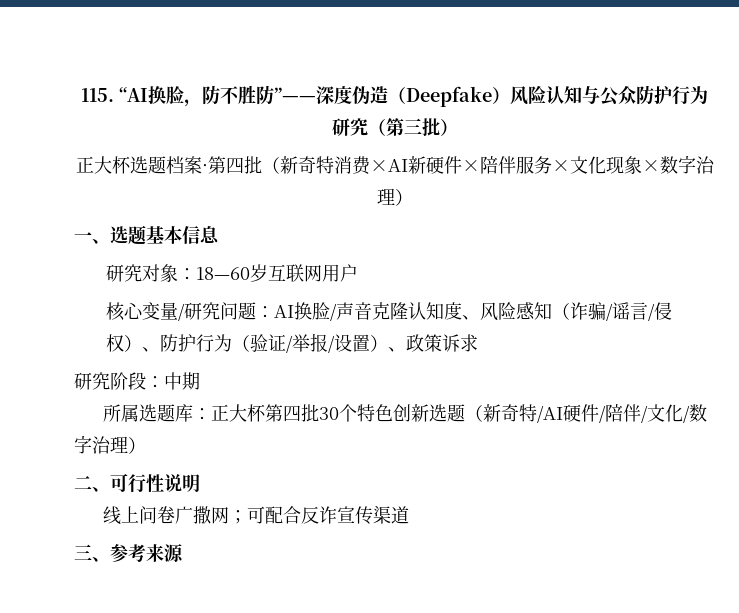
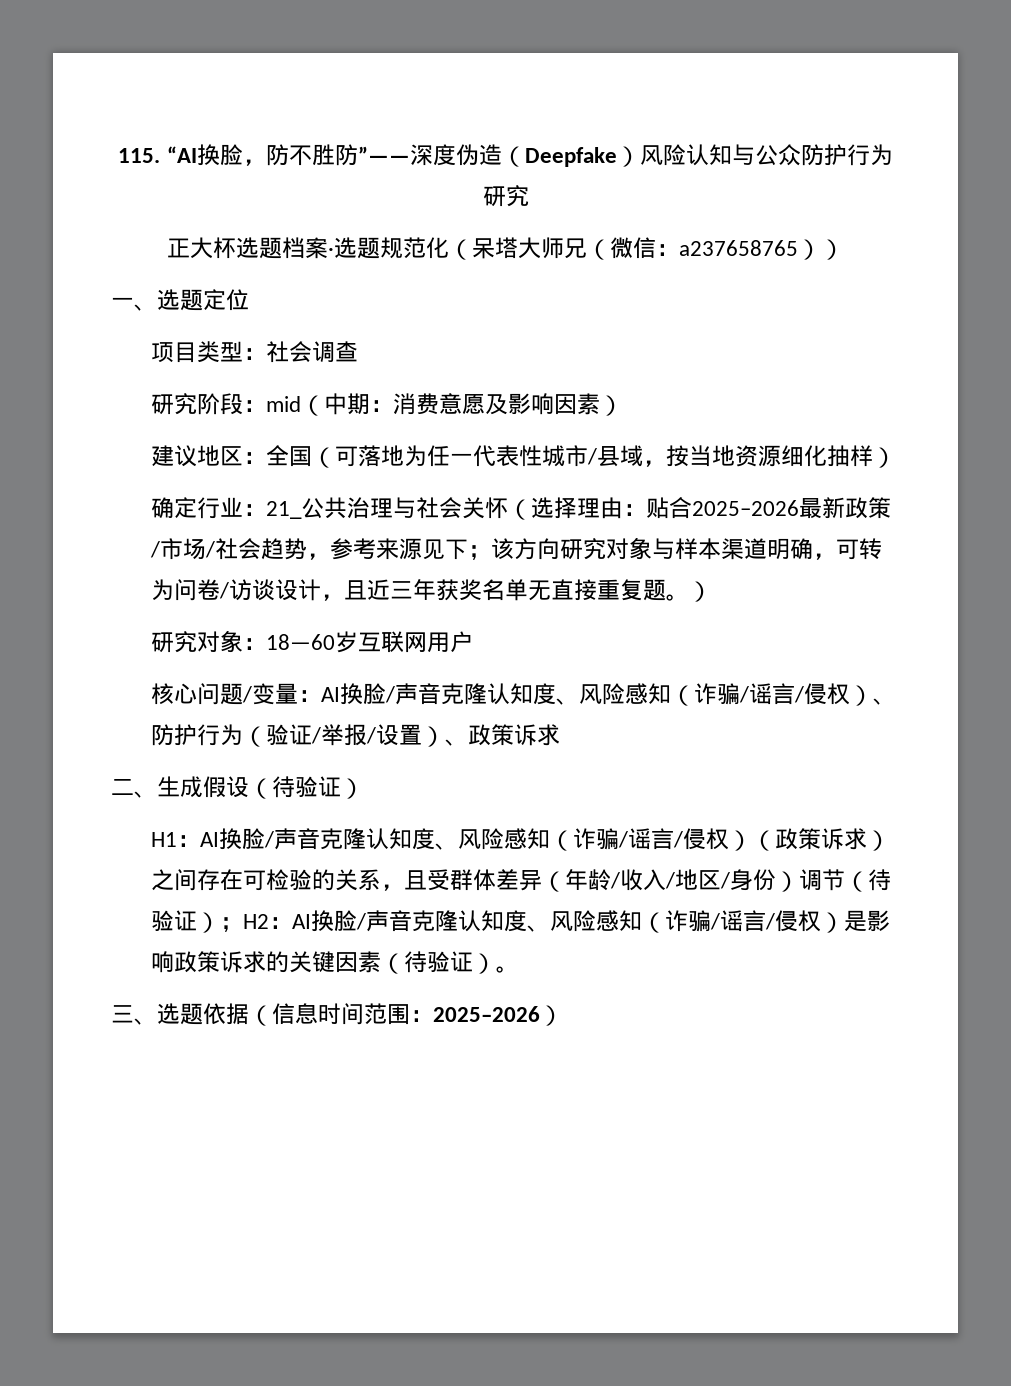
- 115. “AI换脸，防不胜防”——深度伪造（Deepfake）风险认知与公众防护行为研究（第三批）
+ 115. “AI换脸，防不胜防”——深度伪造（Deepfake）风险认知与公众防护行为研究
- 正大杯选题档案·第四批（新奇特消费×AI新硬件×陪伴服务×文化现象×数字治理）
- 一、选题基本信息
+ 正大杯选题档案·选题规范化（呆塔大师兄（微信：a237658765））
+ 一、选题定位
+ 项目类型：社会调查
+ 研究阶段：mid（中期：消费意愿及影响因素）
+ 建议地区：全国（可落地为任一代表性城市/县域，按当地资源细化抽样）
+ 确定行业：21_公共治理与社会关怀（选择理由：贴合2025–2026最新政策/市场/社会趋势，参考来源见下；该方向研究对象与样本渠道明确，可转为问卷/访谈设计，且近三年获奖名单无直接重复题。）
- 核心变量/研究问题：AI换脸/声音克隆认知度、风险感知（诈骗/谣言/侵权）、防护行为（验证/举报/设置）、政策诉求
+ 核心问题/变量：AI换脸/声音克隆认知度、风险感知（诈骗/谣言/侵权）、防护行为（验证/举报/设置）、政策诉求
- 研究阶段：中期
- 所属选题库：正大杯第四批30个特色创新选题（新奇特/AI硬件/陪伴/文化/数字治理）
- 二、可行性说明
- 线上问卷广撒网；可配合反诈宣传渠道
- 三、参考来源
+ 二、生成假设（待验证）
+ H1：AI换脸/声音克隆认知度、风险感知（诈骗/谣言/侵权）（政策诉求）之间存在可检验的关系，且受群体差异（年龄/收入/地区/身份）调节（待验证）；H2：AI换脸/声音克隆认知度、风险感知（诈骗/谣言/侵权）是影响政策诉求的关键因素（待验证）。
+ 三、选题依据（信息时间范围：2025–2026）

